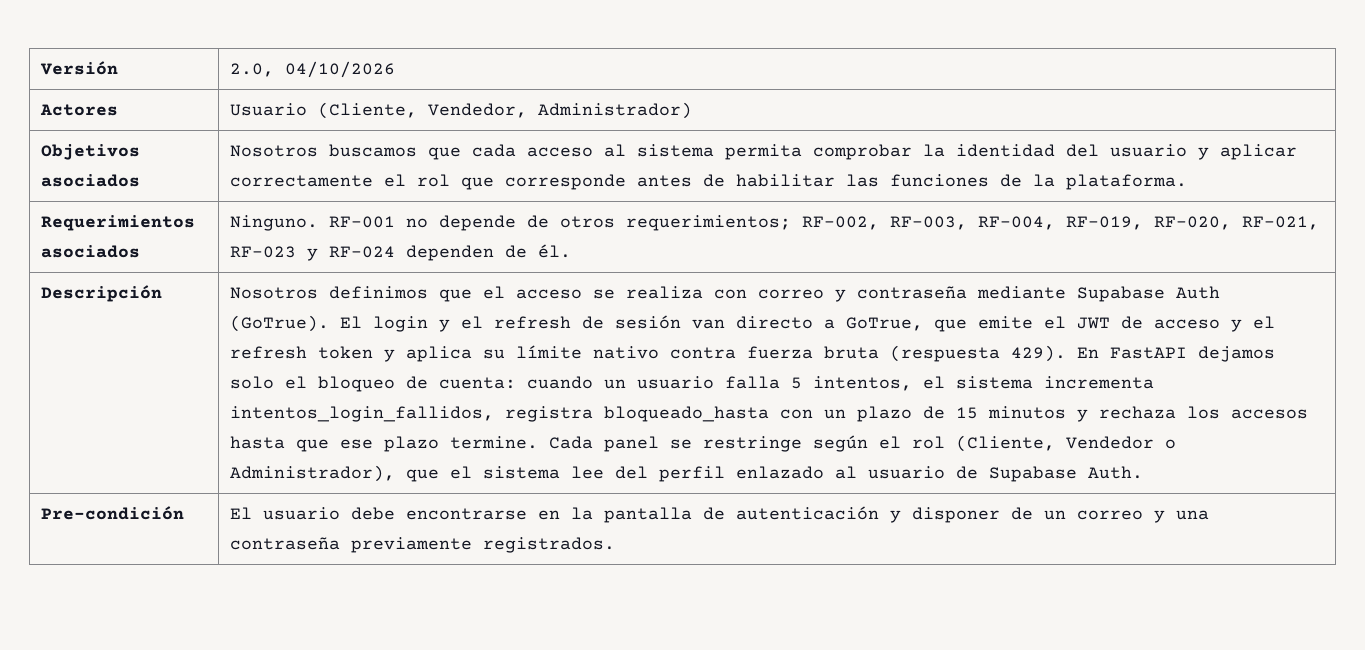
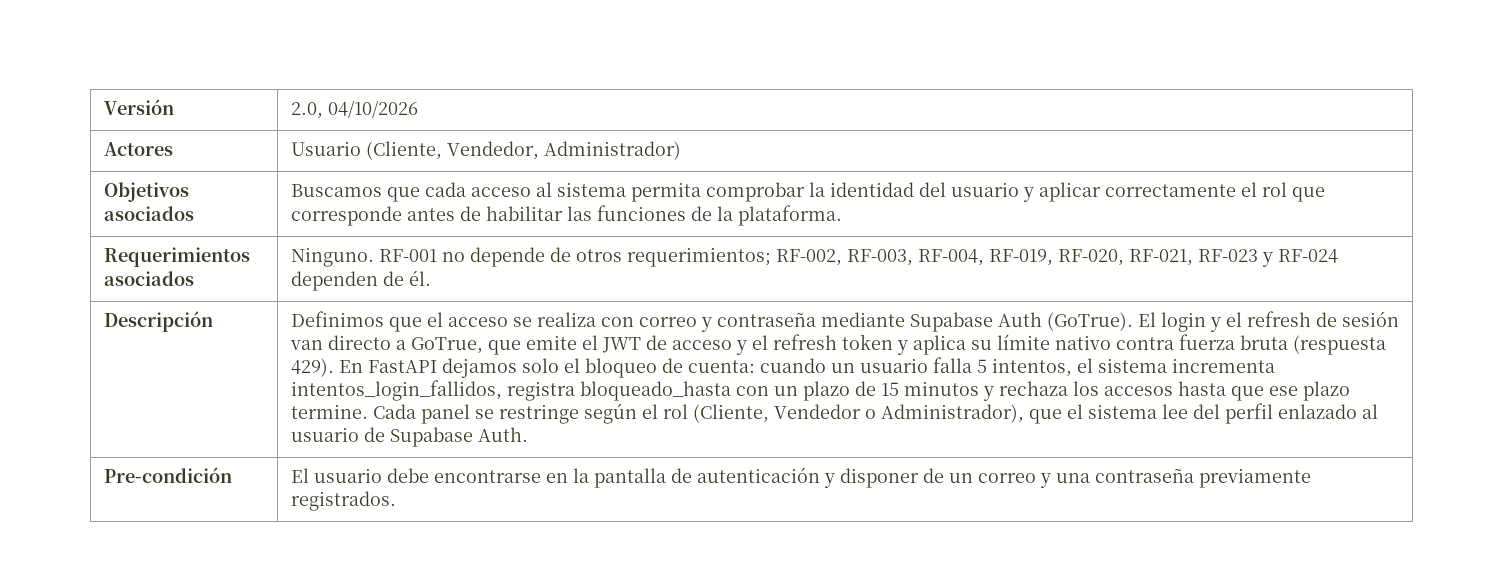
- Objetivos asociados | Nosotros buscamos que cada acceso al sistema permita comprobar la identidad del usuario y aplicar correctamente el rol que corresponde antes de habilitar las funciones de la plataforma.
+ Objetivos asociados | Buscamos que cada acceso al sistema permita comprobar la identidad del usuario y aplicar correctamente el rol que corresponde antes de habilitar las funciones de la plataforma.
- Nosotros definimos que el acceso se realiza con correo y contraseña mediante Supabase Auth (GoTrue).
+ Definimos que el acceso se realiza con correo y contraseña mediante Supabase Auth (GoTrue).

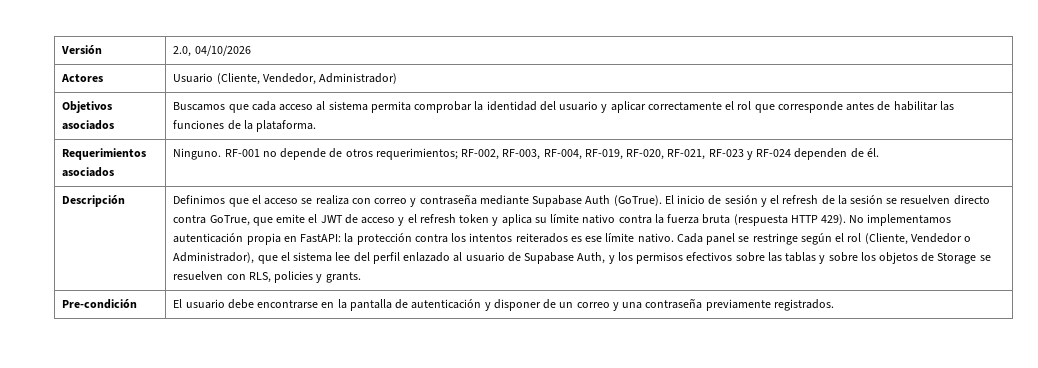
- El login y el refresh de sesión van directo a GoTrue, que emite el JWT de acceso y el refresh token y aplica su límite nativo contra fuerza bruta (respuesta 429). En FastAPI dejamos solo el bloqueo de cuenta: cuando un usuario falla 5 intentos, el sistema incrementa intentos_login_fallidos, registra bloqueado_hasta con un plazo de 15 minutos y rechaza los accesos hasta que ese plazo termine.
+ El inicio de sesión y el refresh de la sesión se resuelven directo contra GoTrue, que emite el JWT de acceso y el refresh token y aplica su límite nativo contra la fuerza bruta (respuesta HTTP 429). No implementamos autenticación propia en FastAPI: la protección contra los intentos reiterados es ese límite nativo.
- Cada panel se restringe según el rol (Cliente, Vendedor o Administrador), que el sistema lee del perfil enlazado al usuario de Supabase Auth.
+ Cada panel se restringe según el rol (Cliente, Vendedor o Administrador), que el sistema lee del perfil enlazado al usuario de Supabase Auth, y los permisos efectivos sobre las tablas y sobre los objetos de Storage se resuelven con RLS, policies y grants.

